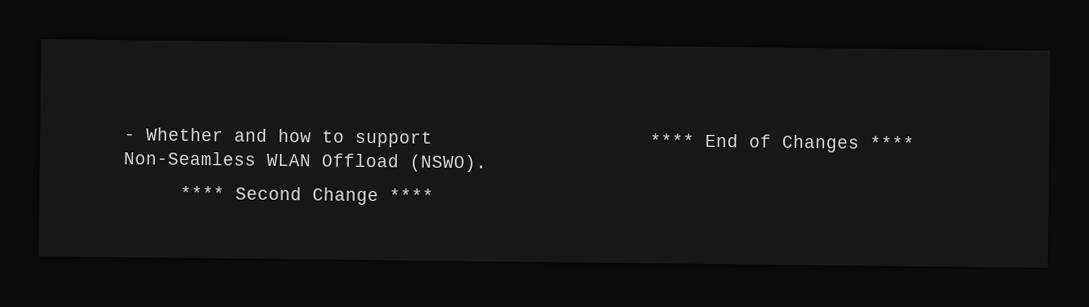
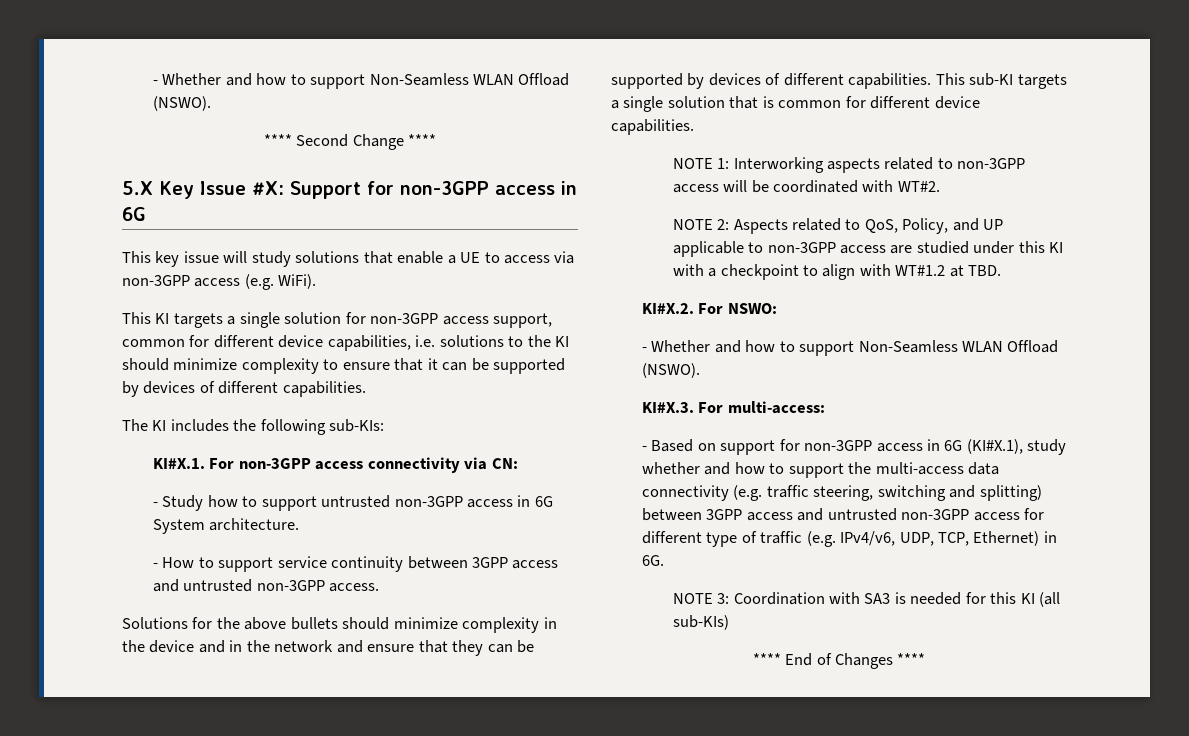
+ 5.X Key Issue #X: Support for non-3GPP access in 6G
+ This key issue will study solutions that enable a UE to access via non-3GPP access (e.g. WiFi).
+ This KI targets a single solution for non-3GPP access support, common for different device capabilities, i.e. solutions to the KI should minimize complexity to ensure that it can be supported by devices of different capabilities.
+ The KI includes the following sub-KIs:
+ KI#X.1. For non-3GPP access connectivity via CN:
+ - Study how to support untrusted non-3GPP access in 6G System architecture.
+ - How to support service continuity between 3GPP access and untrusted non-3GPP access.
+ Solutions for the above bullets should minimize complexity in the device and in the network and ensure that they can be supported by devices of different capabilities. This sub-KI targets a single solution that is common for different device capabilities.
+ NOTE 1: Interworking aspects related to non-3GPP access will be coordinated with WT#2.
+ NOTE 2: Aspects related to QoS, Policy, and UP applicable to non-3GPP access are studied under this KI with a checkpoint to align with WT#1.2 at TBD.
+ KI#X.2. For NSWO:
+ - Whether and how to support Non-Seamless WLAN Offload (NSWO).
+ KI#X.3. For multi-access:
+ - Based on support for non-3GPP access in 6G (KI#X.1), study whether and how to support the multi-access data connectivity (e.g. traffic steering, switching and splitting) between 3GPP access and untrusted non-3GPP access for different type of traffic (e.g. IPv4/v6, UDP, TCP, Ethernet) in 6G.
+ NOTE 3: Coordination with SA3 is needed for this KI (all sub-KIs)

